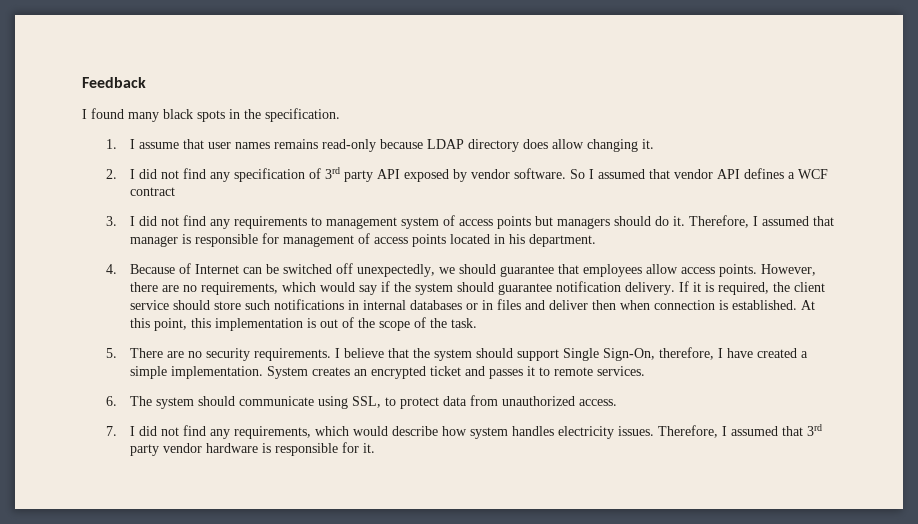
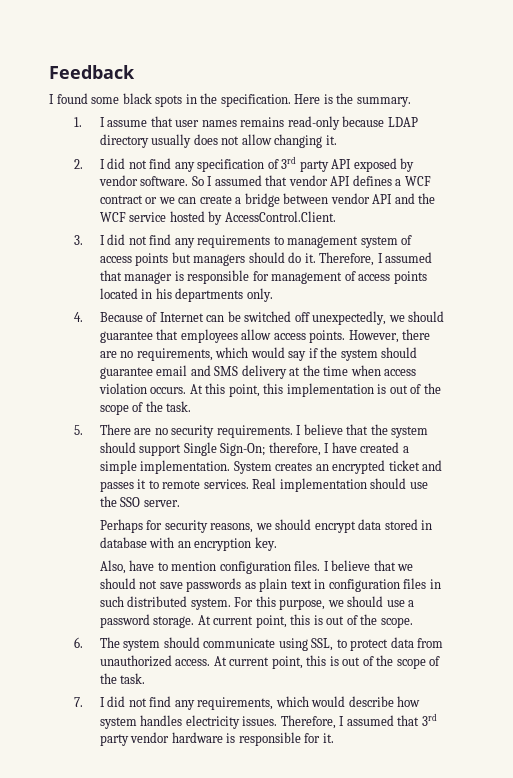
- I found many black spots in the specification.
+ I found some black spots in the specification. Here is the summary.
- 1. I assume that user names remains read-only because LDAP directory does allow changing it.
+ 1. I assume that user names remains read-only because LDAP directory usually does not allow changing it.
- So I assumed that vendor API defines a WCF contract
+ So I assumed that vendor API defines a WCF contract or we can create a bridge between vendor API and the WCF service hosted by AccessControl.Client.
- Therefore, I assumed that manager is responsible for management of access points located in his department.
+ Therefore, I assumed that manager is responsible for management of access points located in his departments only.
- However, there are no requirements, which would say if the system should guarantee notification delivery. If it is required, the client service should store such notifications in internal databases or in files and deliver then when connection is established.
+ However, there are no requirements, which would say if the system should guarantee email and SMS delivery at the time when access violation occurs.
- I believe that the system should support Single Sign-On, therefore, I have created a simple implementation.
+ I believe that the system should support Single Sign-On; therefore, I have created a simple implementation.
+ Real implementation should use the SSO server.
+ Perhaps for security reasons, we should encrypt data stored in database with an encryption key.
+ Also, have to mention configuration files. I believe that we should not save passwords as plain text in configuration files in such distributed system. For this purpose, we should use a password storage. At current point, this is out of the scope.
+ At current point, this is out of the scope of the task.

